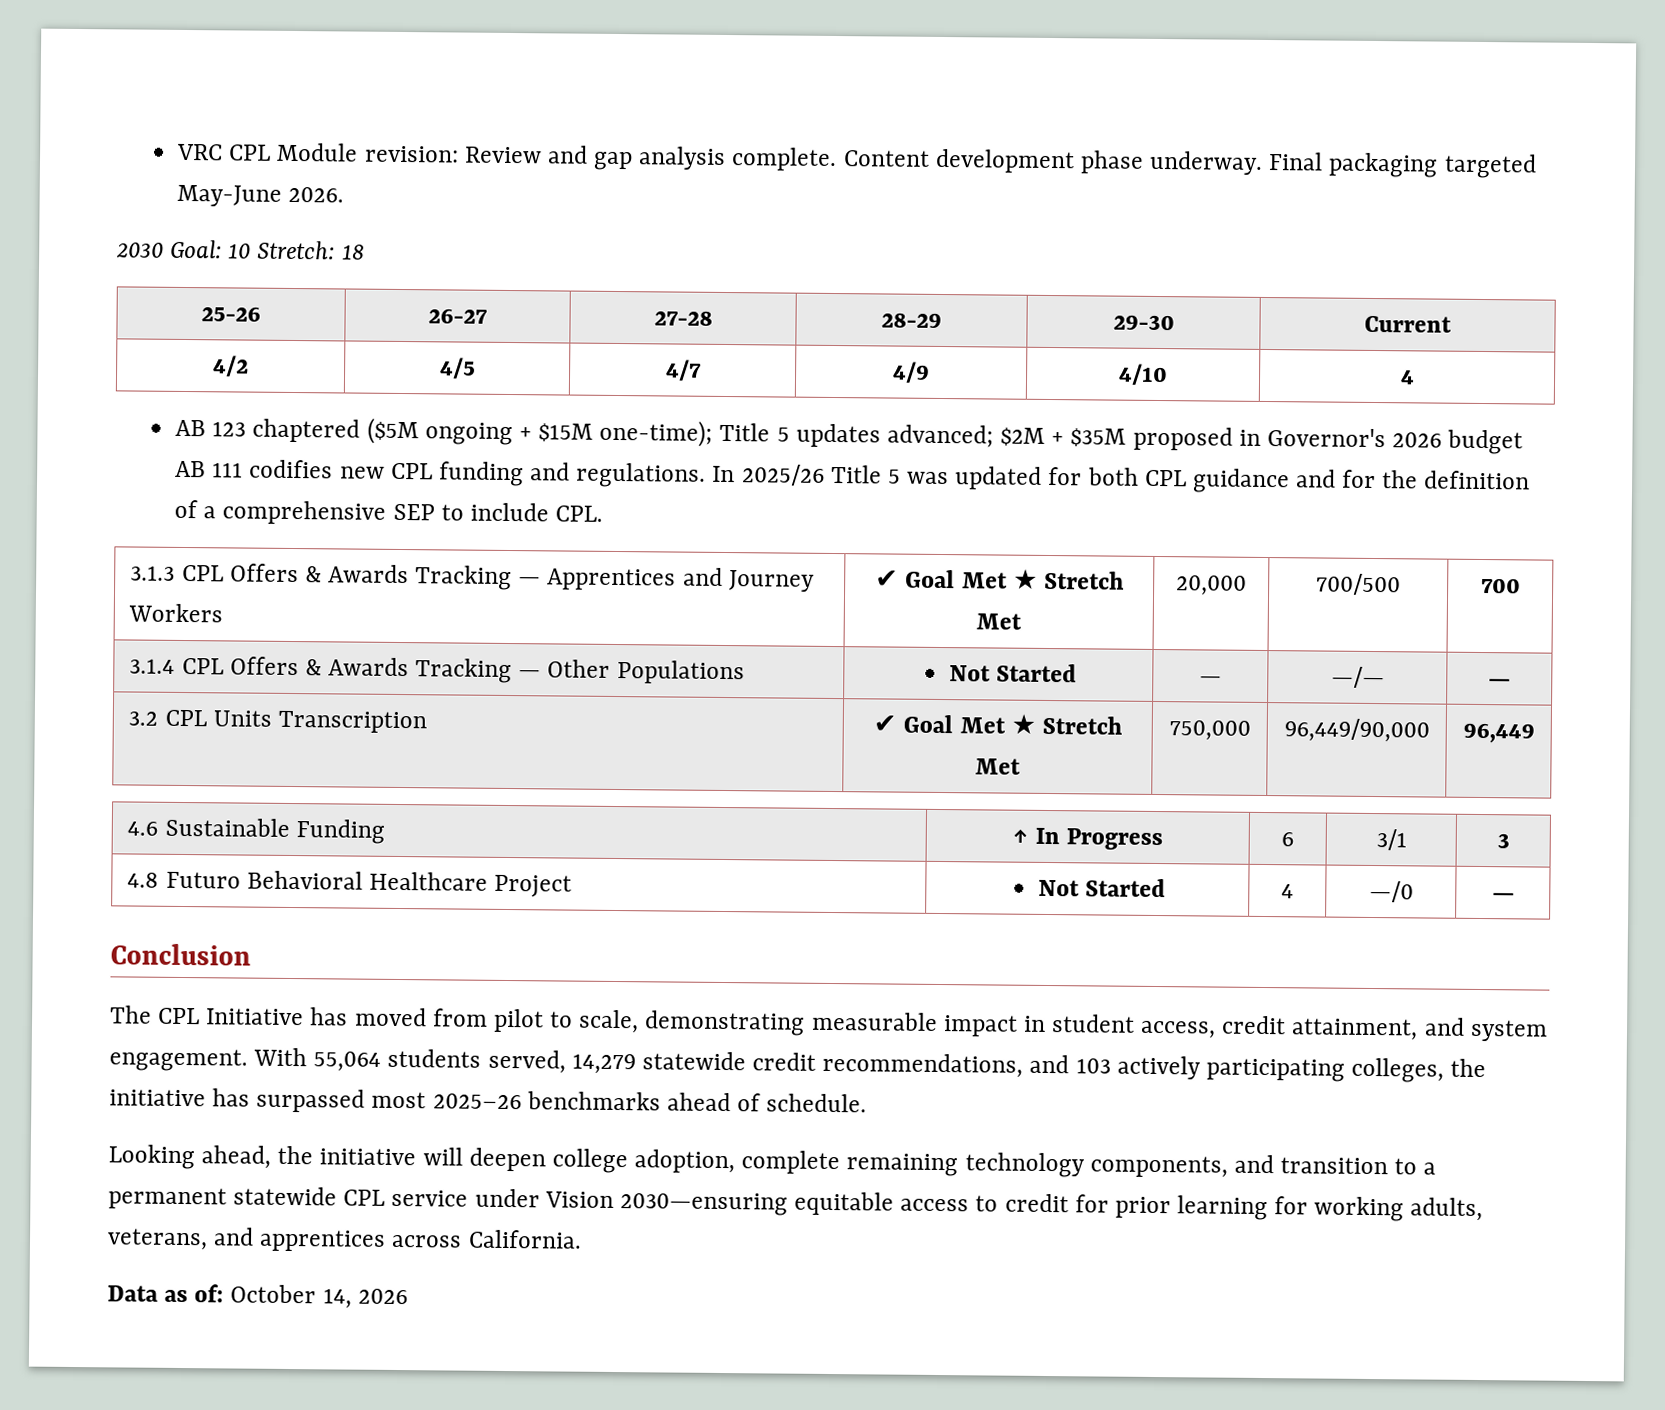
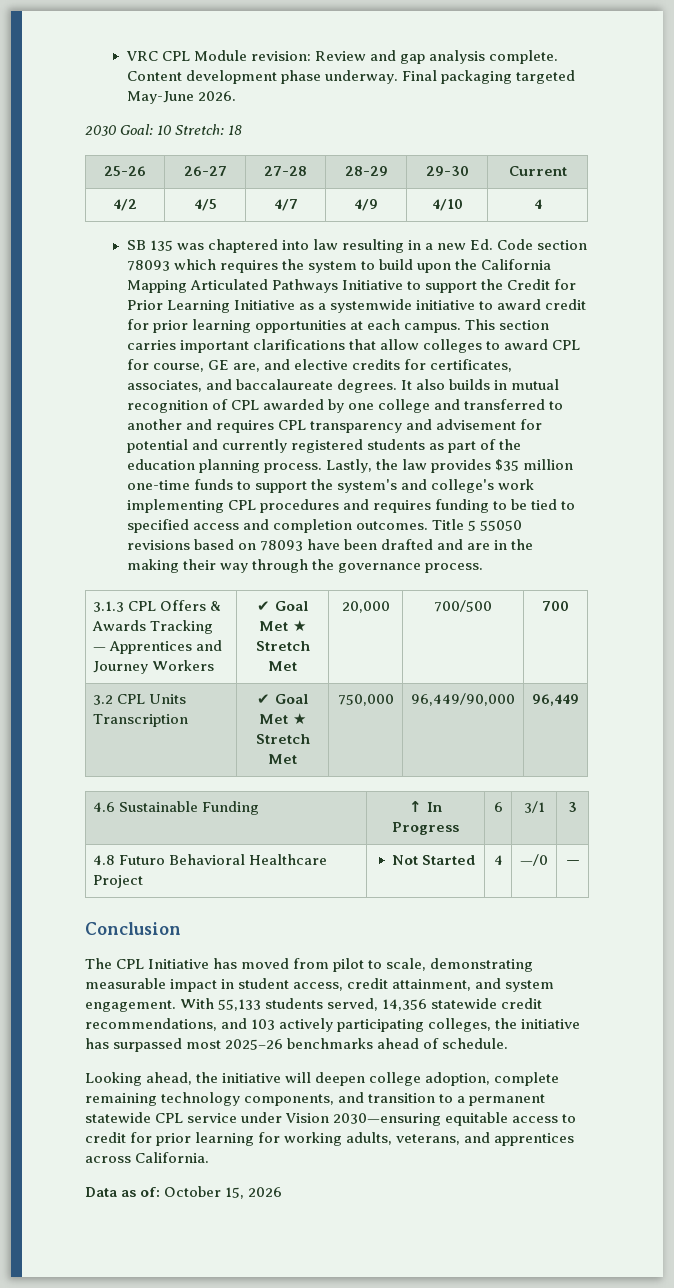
- AB 123 chaptered ($5M ongoing + $15M one-time); Title 5 updates advanced; $2M + $35M proposed in Governor's 2026 budget AB 111 codifies new CPL funding and regulations. In 2025/26 Title 5 was updated for both CPL guidance and for the definition of a comprehensive SEP to include CPL.
+ SB 135 was chaptered into law resulting in a new Ed. Code section 78093 which requires the system to build upon the California Mapping Articulated Pathways Initiative to support the Credit for Prior Learning Initiative as a systemwide initiative to award credit for prior learning opportunities at each campus. This section carries important clarifications that allow colleges to award CPL for course, GE are, and elective credits for certificates, associates, and baccalaureate degrees. It also builds in mutual recognition of CPL awarded by one college and transferred to another and requires CPL transparency and advisement for potential and currently registered students as part of the education planning process. Lastly, the law provides $35 million one-time funds to support the system's and college's work implementing CPL procedures and requires funding to be tied to specified access and completion outcomes. Title 5 55050 revisions based on 78093 have been drafted and are in the making their way through the governance process.
- 3.1.4 CPL Offers & Awards Tracking — Other Populations | Not Started | — | —/— | —
- With 55,064 students served, 14,279 statewide credit recommendations, and 103 actively participating colleges, the initiative has surpassed most 2025–26 benchmarks ahead of schedule.
+ With 55,133 students served, 14,356 statewide credit recommendations, and 103 actively participating colleges, the initiative has surpassed most 2025–26 benchmarks ahead of schedule.
- Data as of: October 14, 2026
+ Data as of: October 15, 2026

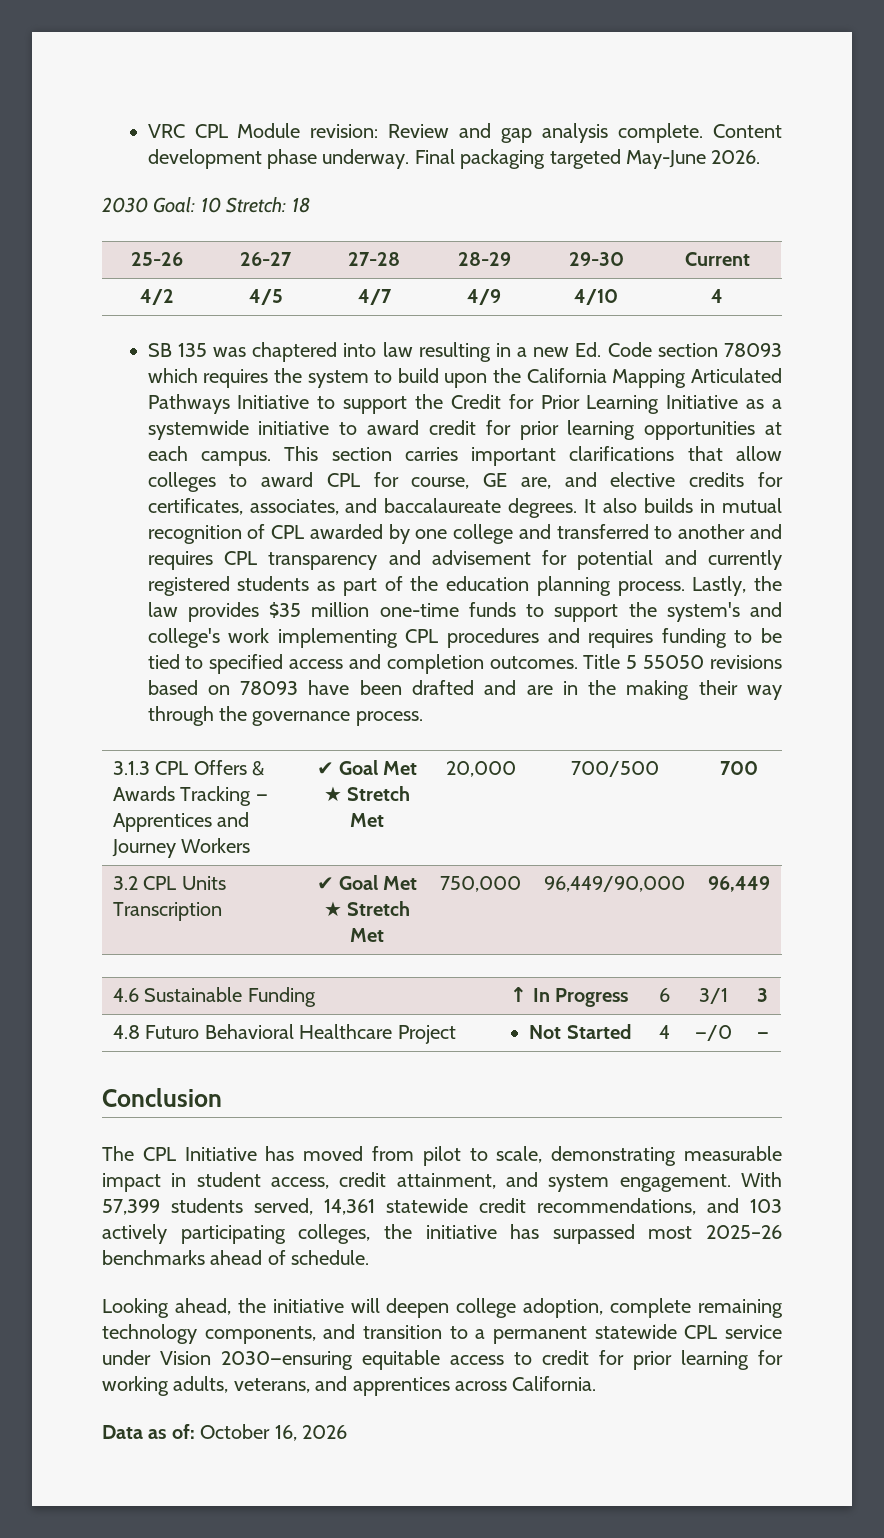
- With 55,133 students served, 14,356 statewide credit recommendations, and 103 actively participating colleges, the initiative has surpassed most 2025–26 benchmarks ahead of schedule.
+ With 57,399 students served, 14,361 statewide credit recommendations, and 103 actively participating colleges, the initiative has surpassed most 2025–26 benchmarks ahead of schedule.
- Data as of: October 15, 2026
+ Data as of: October 16, 2026

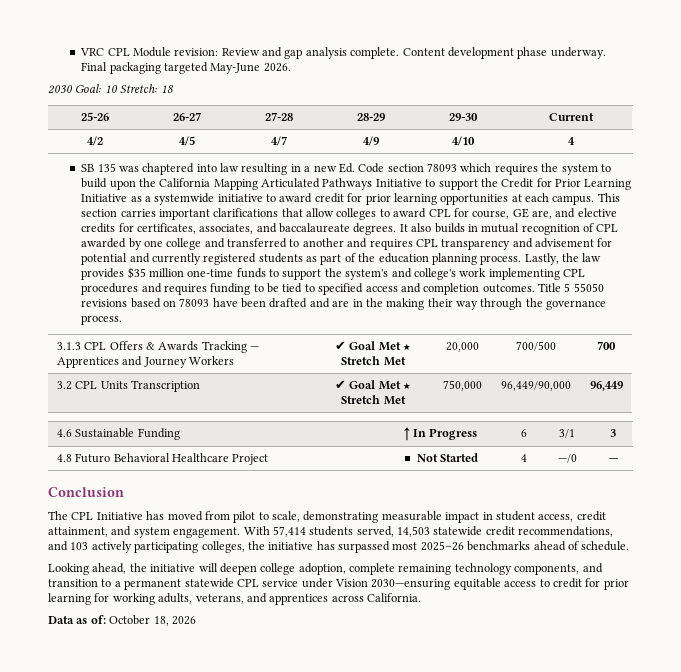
- With 57,399 students served, 14,361 statewide credit recommendations, and 103 actively participating colleges, the initiative has surpassed most 2025–26 benchmarks ahead of schedule.
+ With 57,414 students served, 14,503 statewide credit recommendations, and 103 actively participating colleges, the initiative has surpassed most 2025–26 benchmarks ahead of schedule.
- Data as of: October 16, 2026
+ Data as of: October 18, 2026

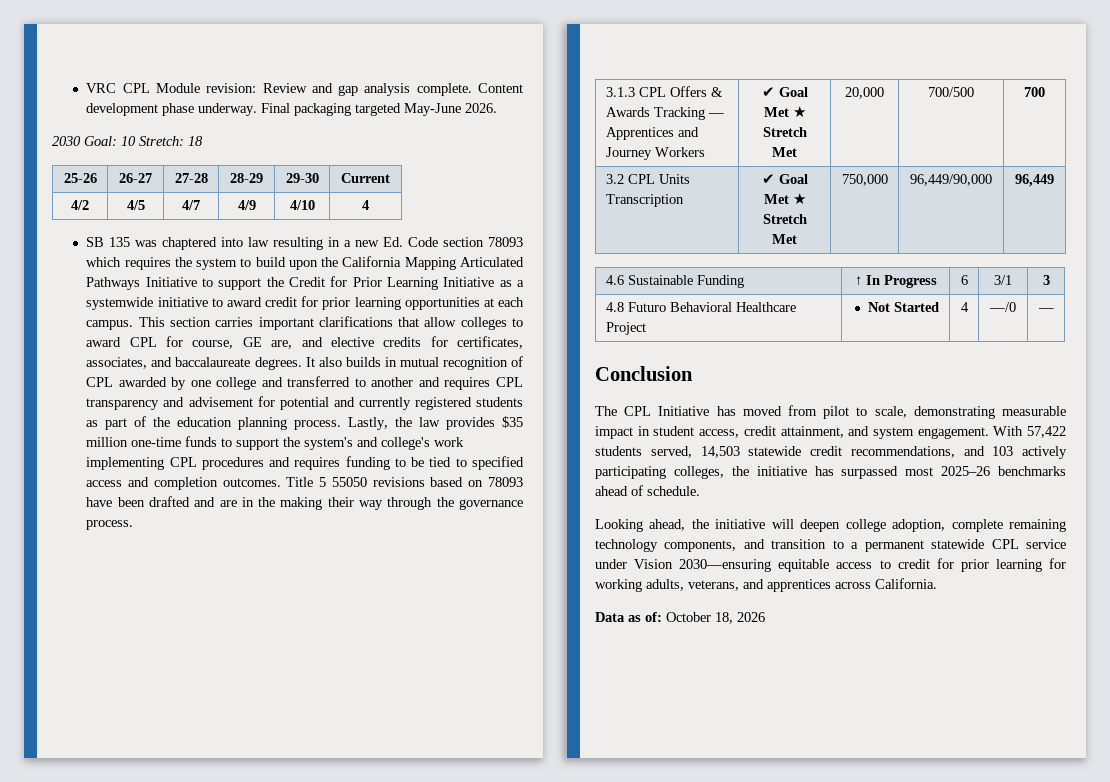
- With 57,414 students served, 14,503 statewide credit recommendations, and 103 actively participating colleges, the initiative has surpassed most 2025–26 benchmarks ahead of schedule.
+ With 57,422 students served, 14,503 statewide credit recommendations, and 103 actively participating colleges, the initiative has surpassed most 2025–26 benchmarks ahead of schedule.

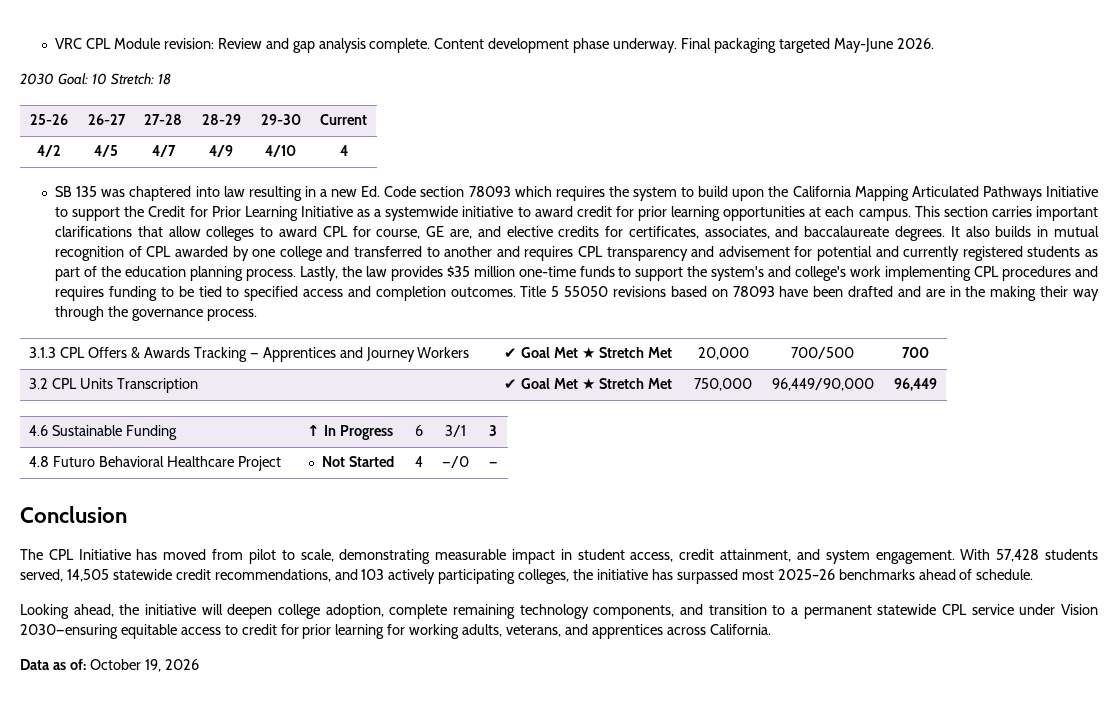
- With 57,422 students served, 14,503 statewide credit recommendations, and 103 actively participating colleges, the initiative has surpassed most 2025–26 benchmarks ahead of schedule.
+ With 57,428 students served, 14,505 statewide credit recommendations, and 103 actively participating colleges, the initiative has surpassed most 2025–26 benchmarks ahead of schedule.
- Data as of: October 18, 2026
+ Data as of: October 19, 2026

